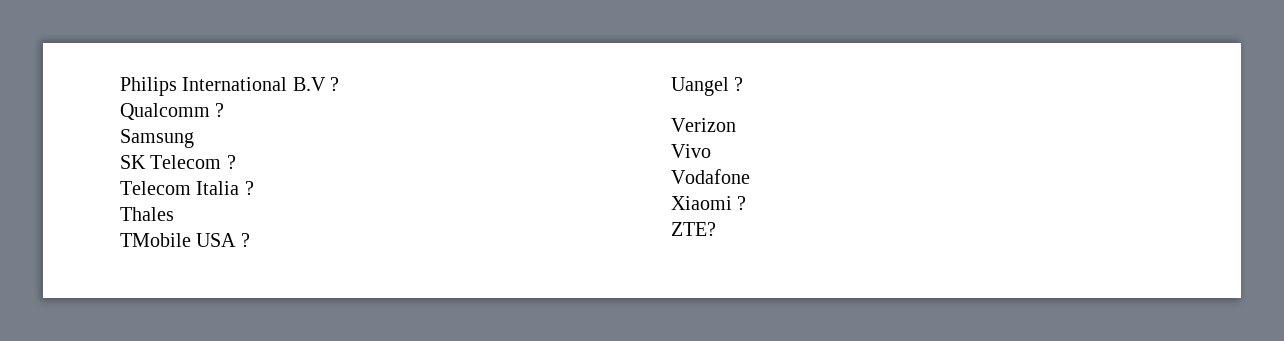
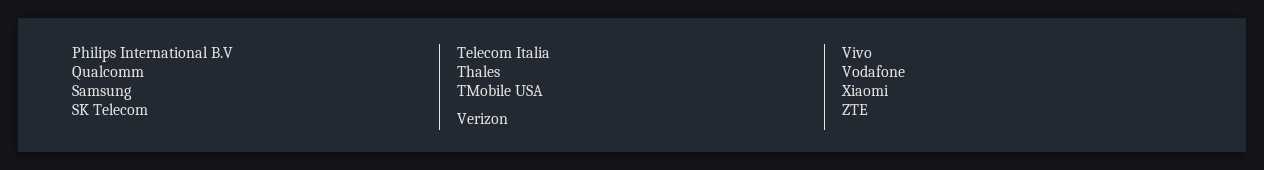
- Philips International B.V ?
+ Philips International B.V
- Qualcomm ?
+ Qualcomm
- SK Telecom ?
+ SK Telecom
- Telecom Italia ?
+ Telecom Italia
- TMobile USA ?
- Uangel ?
+ TMobile USA
- Xiaomi ?
- ZTE?
+ Xiaomi
+ ZTE

